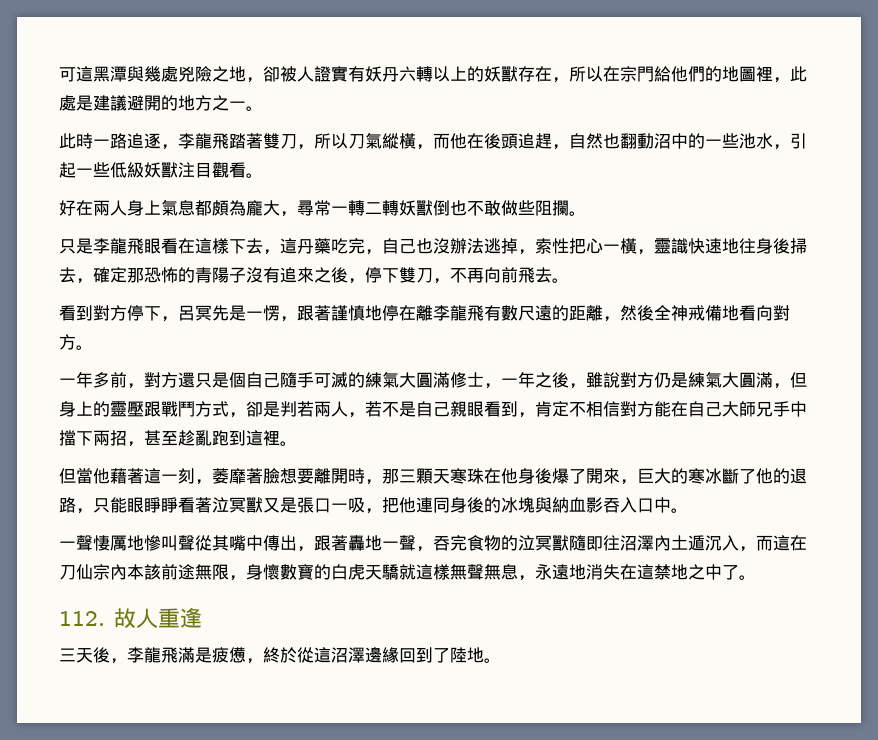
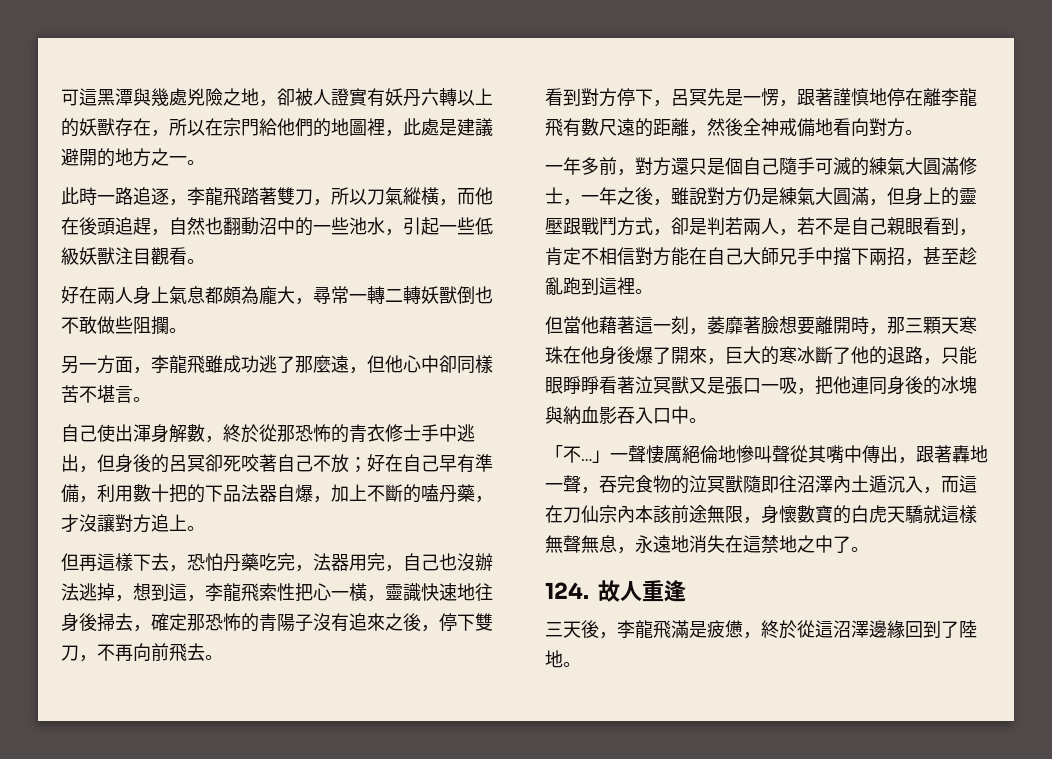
- 只是李龍飛眼看在這樣下去，這丹藥吃完，自己也沒辦法逃掉，索性把心一橫，靈識快速地往身後掃去，確定那恐怖的青陽子沒有追來之後，停下雙刀，不再向前飛去。
+ 另一方面，李龍飛雖成功逃了那麼遠，但他心中卻同樣苦不堪言。
+ 自己使出渾身解數，終於從那恐怖的青衣修士手中逃出，但身後的呂冥卻死咬著自己不放；好在自己早有準備，利用數十把的下品法器自爆，加上不斷的嗑丹藥，才沒讓對方追上。
+ 但再這樣下去，恐怕丹藥吃完，法器用完，自己也沒辦法逃掉，想到這，李龍飛索性把心一橫，靈識快速地往身後掃去，確定那恐怖的青陽子沒有追來之後，停下雙刀，不再向前飛去。
- 一聲悽厲地慘叫聲從其嘴中傳出，跟著轟地一聲，吞完食物的泣冥獸隨即往沼澤內土遁沉入，而這在刀仙宗內本該前途無限，身懷數寶的白虎天驕就這樣無聲無息，永遠地消失在這禁地之中了。
+ 「不…」一聲悽厲絕倫地慘叫聲從其嘴中傳出，跟著轟地一聲，吞完食物的泣冥獸隨即往沼澤內土遁沉入，而這在刀仙宗內本該前途無限，身懷數寶的白虎天驕就這樣無聲無息，永遠地消失在這禁地之中了。
- 112.故人重逢
+ 124.故人重逢

